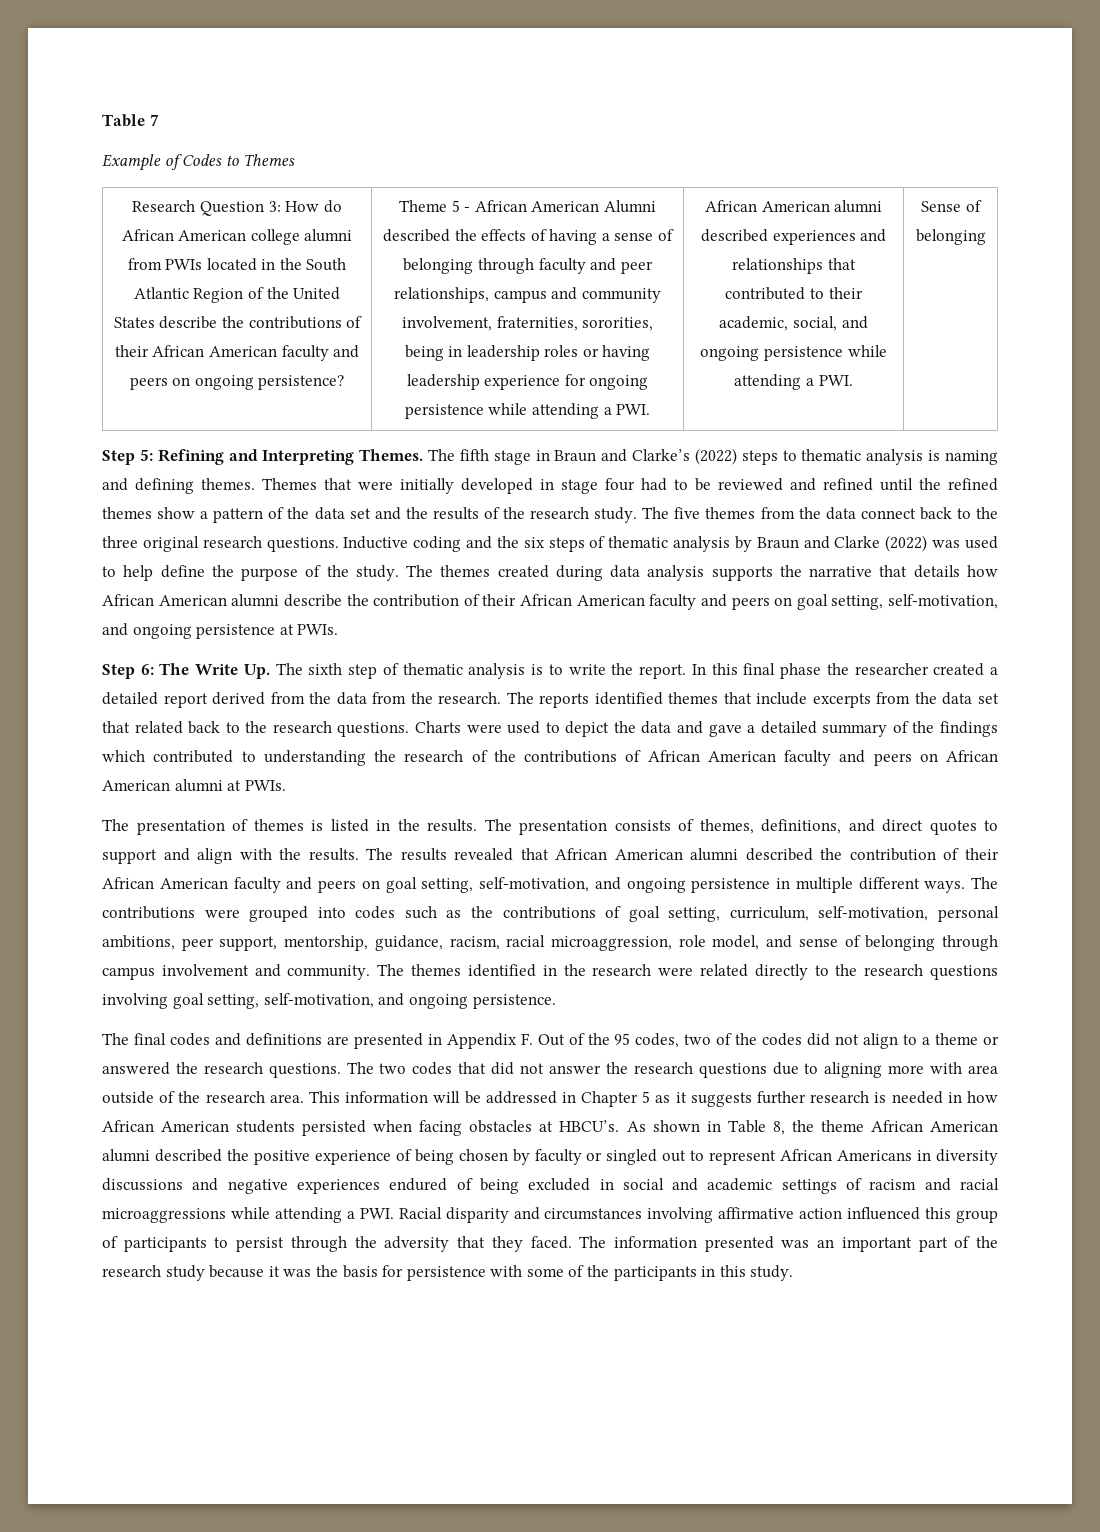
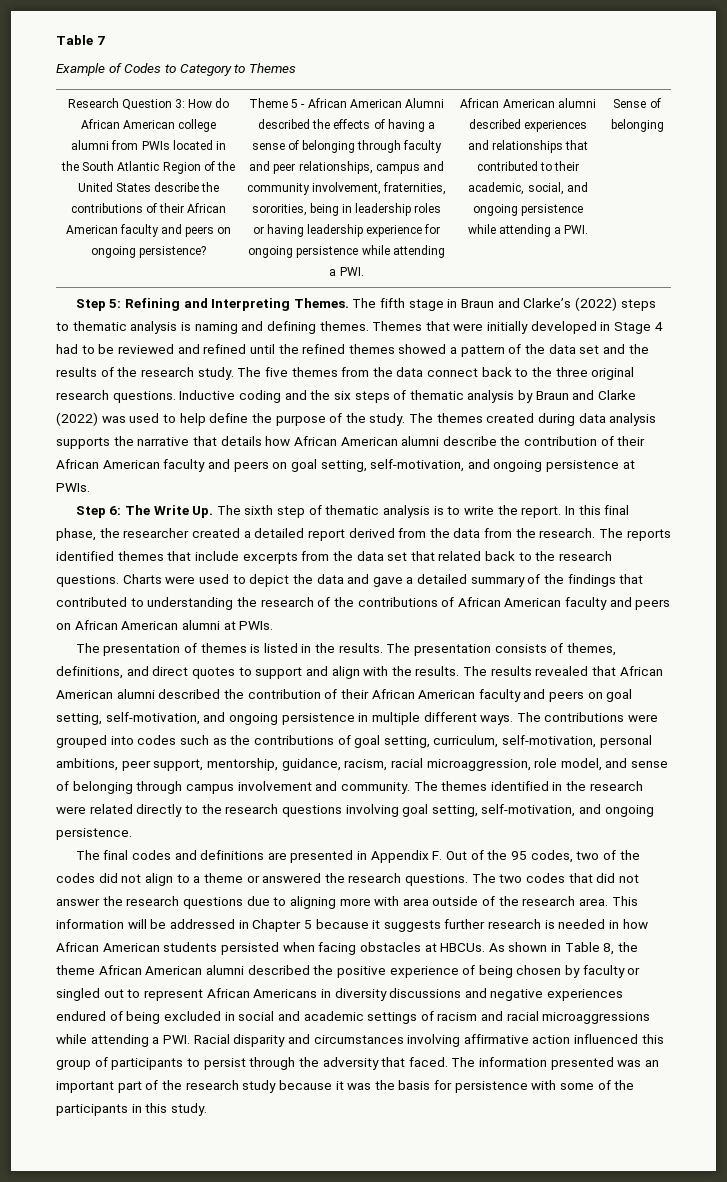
- Example of Codes to Themes
+ Example of Codes to Category to Themes
- Themes that were initially developed in stage four had to be reviewed and refined until the refined themes show a pattern of the data set and the results of the research study.
+ Themes that were initially developed in Stage 4 had to be reviewed and refined until the refined themes showed a pattern of the data set and the results of the research study.
- In this final phase the researcher created a detailed report derived from the data from the research.
+ In this final phase, the researcher created a detailed report derived from the data from the research.
- Charts were used to depict the data and gave a detailed summary of the findings which contributed to understanding the research of the contributions of African American faculty and peers on African American alumni at PWIs.
+ Charts were used to depict the data and gave a detailed summary of the findings that contributed to understanding the research of the contributions of African American faculty and peers on African American alumni at PWIs.
- This information will be addressed in Chapter 5 as it suggests further research is needed in how African American students persisted when facing obstacles at HBCU’s.
+ This information will be addressed in Chapter 5 because it suggests further research is needed in how African American students persisted when facing obstacles at HBCUs.
- As shown in Table 8, the theme African American alumni described the positive experience of being chosen by faculty or singled out to represent African Americans in diversity discussions and negative experiences endured of being excluded in social and academic settings of racism and racial microaggressions while attending a PWI. Racial disparity and circumstances involving affirmative action influenced this group of participants to persist through the adversity that they faced.
+ As shown in Table 8, the theme African American alumni described the positive experience of being chosen by faculty or singled out to represent African Americans in diversity discussions and negative experiences endured of being excluded in social and academic settings of racism and racial microaggressions while attending a PWI. Racial disparity and circumstances involving affirmative action influenced this group of participants to persist through the adversity that faced.

